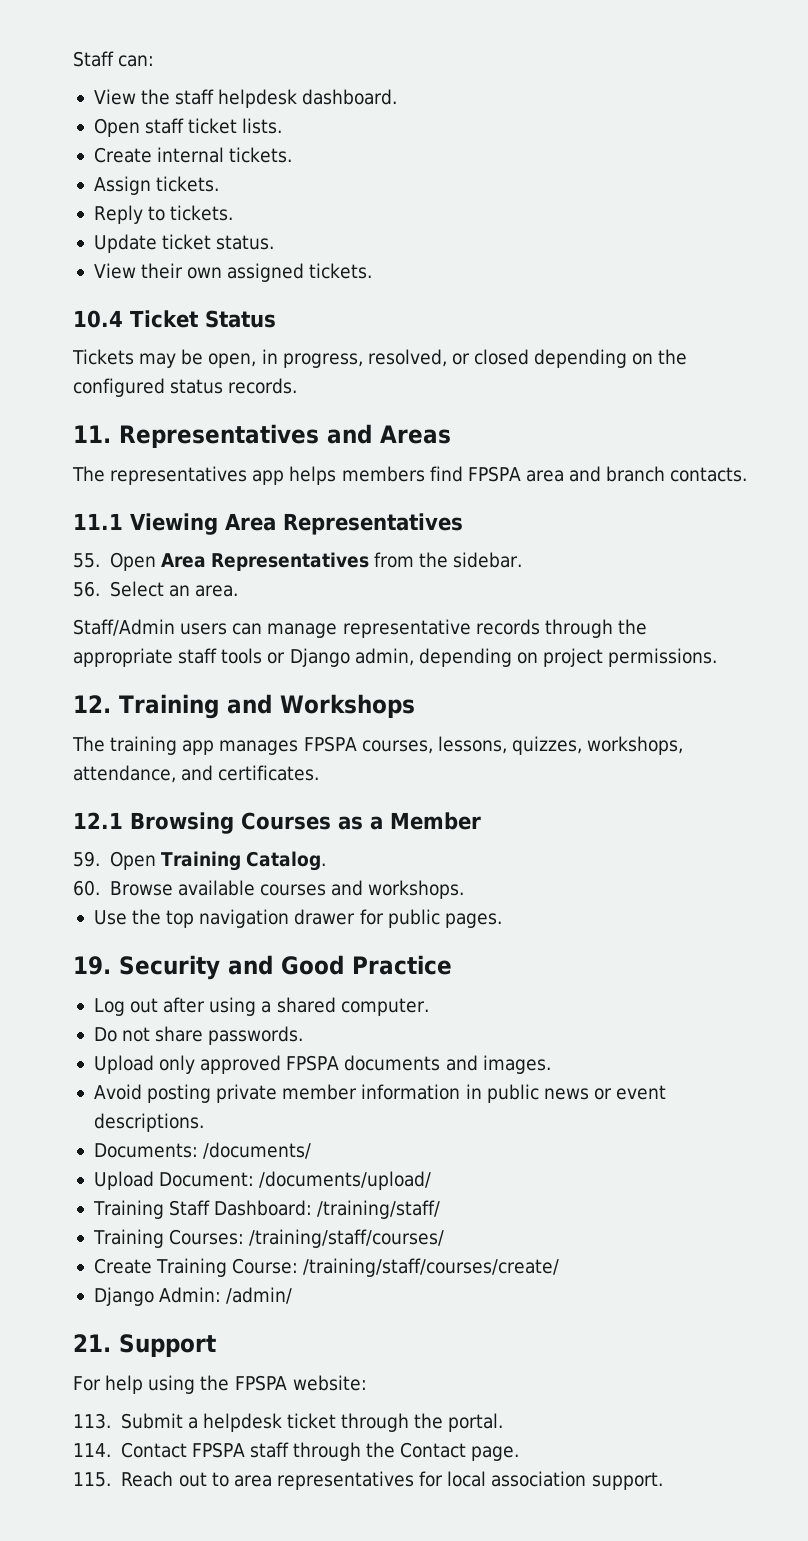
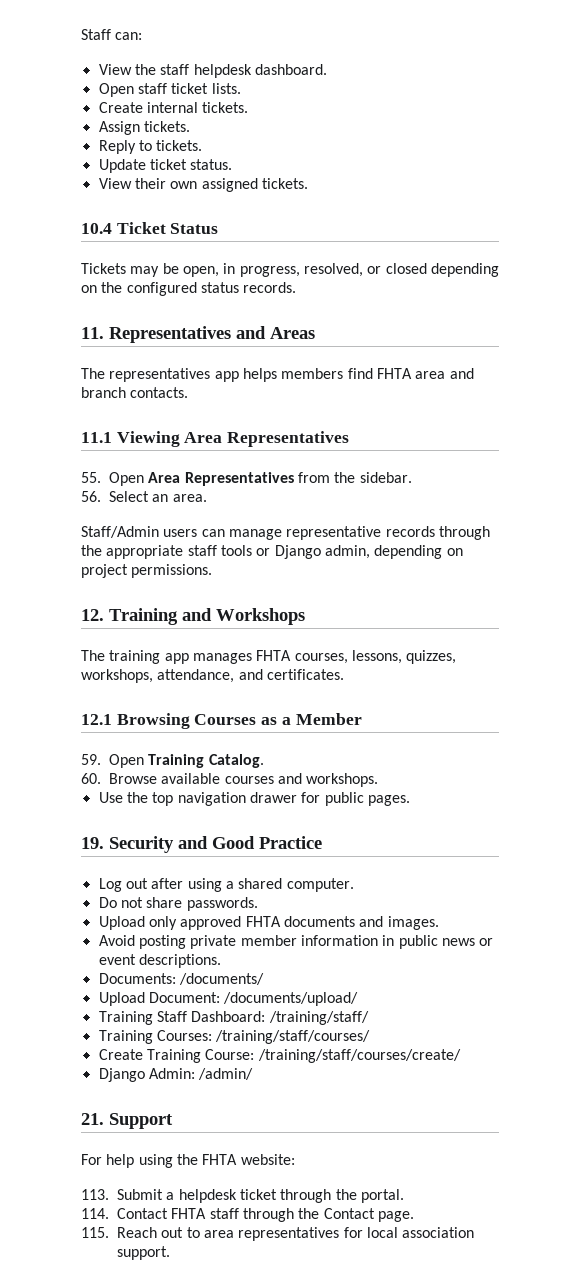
- The representatives app helps members find FPSPA area and branch contacts.
+ The representatives app helps members find FHTA area and branch contacts.
- The training app manages FPSPA courses, lessons, quizzes, workshops, attendance, and certificates.
+ The training app manages FHTA courses, lessons, quizzes, workshops, attendance, and certificates.
- Upload only approved FPSPA documents and images.
+ Upload only approved FHTA documents and images.
- For help using the FPSPA website:
+ For help using the FHTA website:
- 114. Contact FPSPA staff through the Contact page.
+ 114. Contact FHTA staff through the Contact page.

